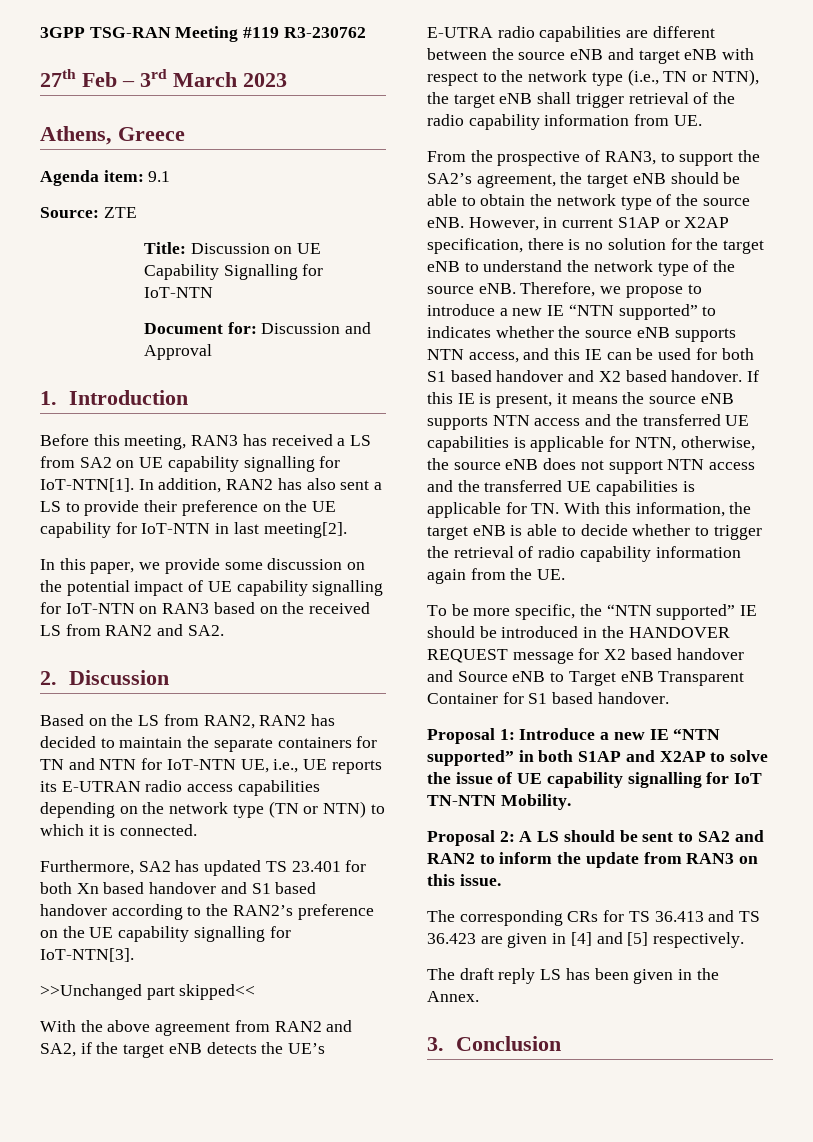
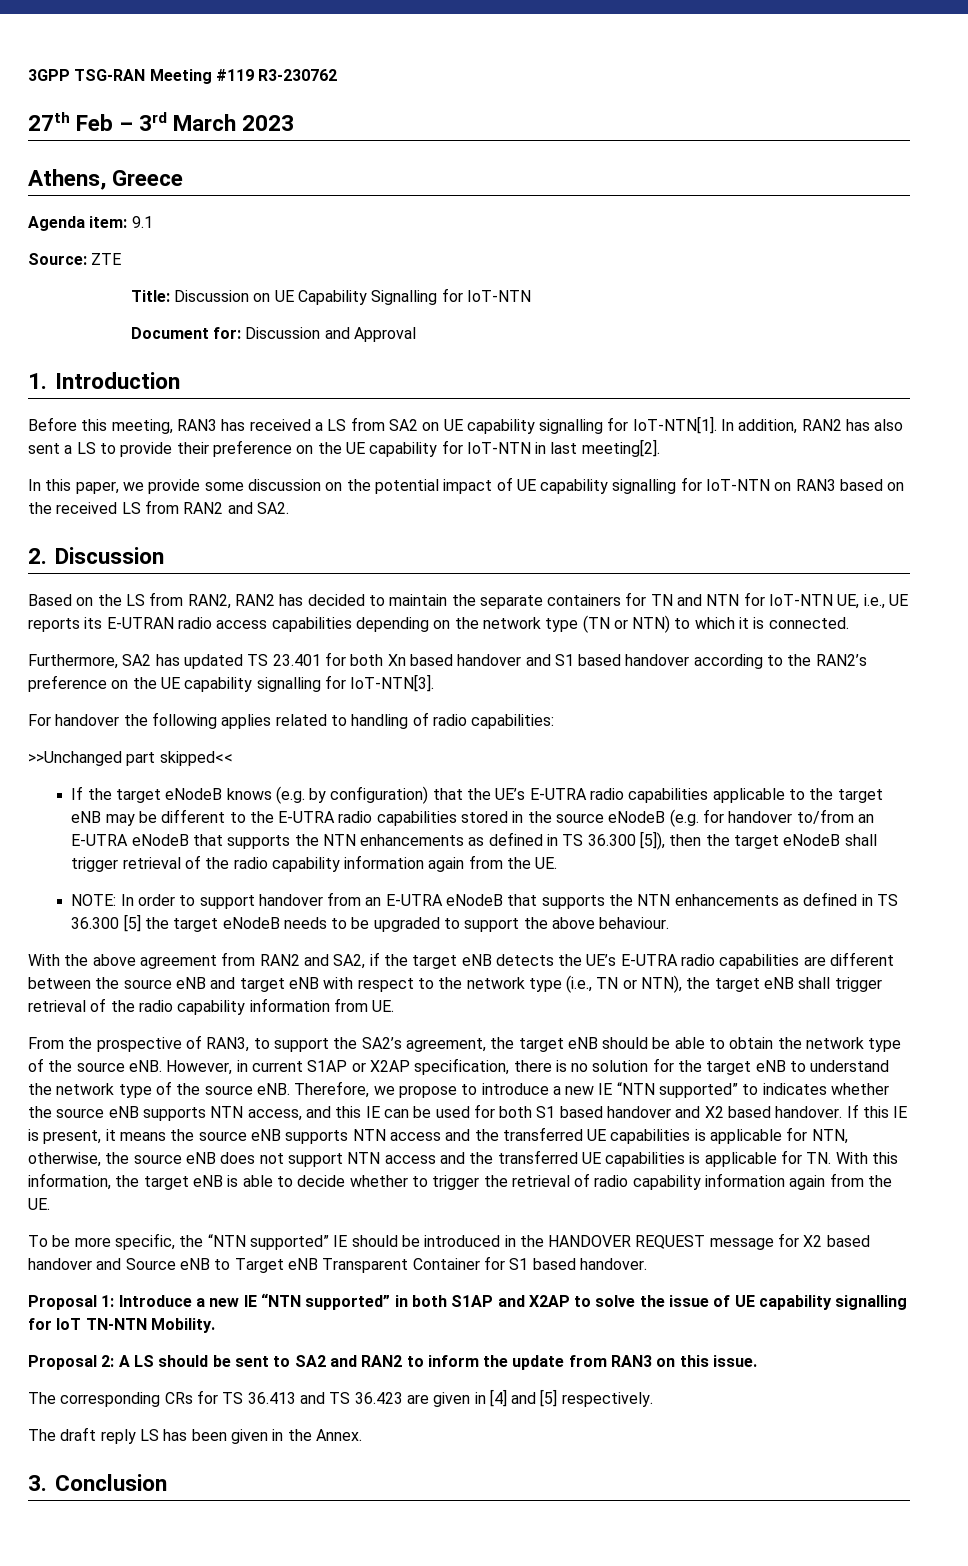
+ For handover the following applies related to handling of radio capabilities:
  >>Unchanged part skipped<<
+ If the target eNodeB knows (e.g. by configuration) that the UE’s E-UTRA radio capabilities applicable to the target eNB may be different to the E-UTRA radio capabilities stored in the source eNodeB (e.g. for handover to/from an E-UTRA eNodeB that supports the NTN enhancements as defined in TS 36.300 [5]), then the target eNodeB shall trigger retrieval of the radio capability information again from the UE.
+ NOTE: In order to support handover from an E-UTRA eNodeB that supports the NTN enhancements as defined in TS 36.300 [5] the target eNodeB needs to be upgraded to support the above behaviour.

